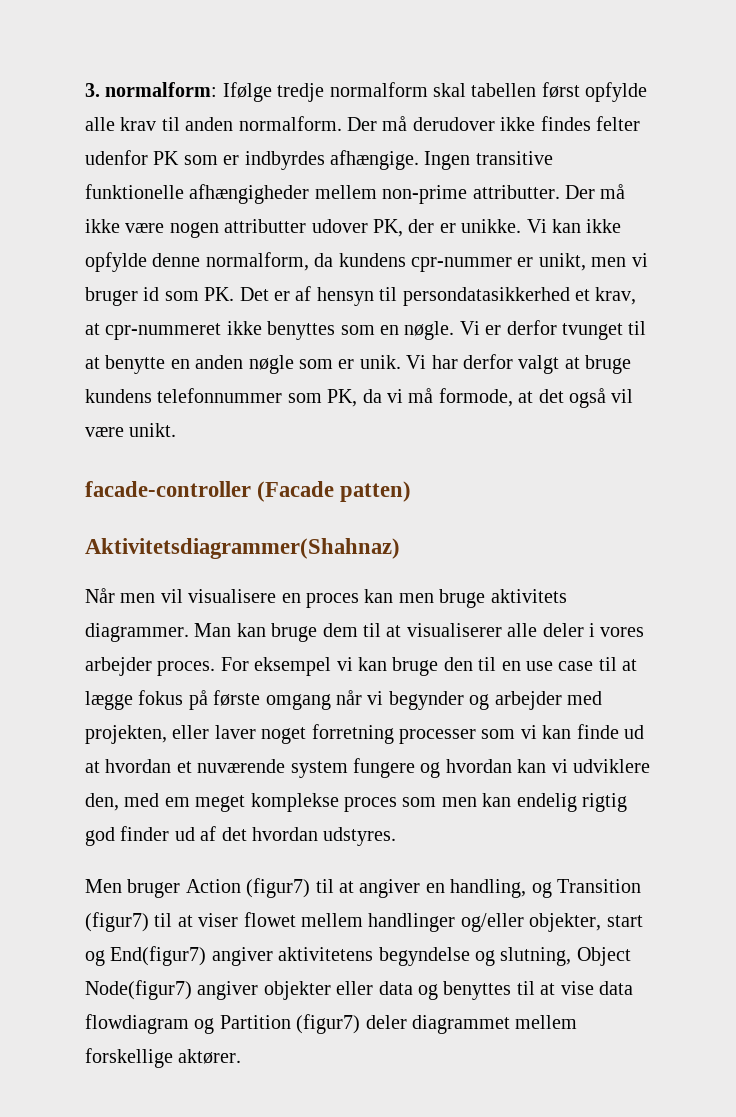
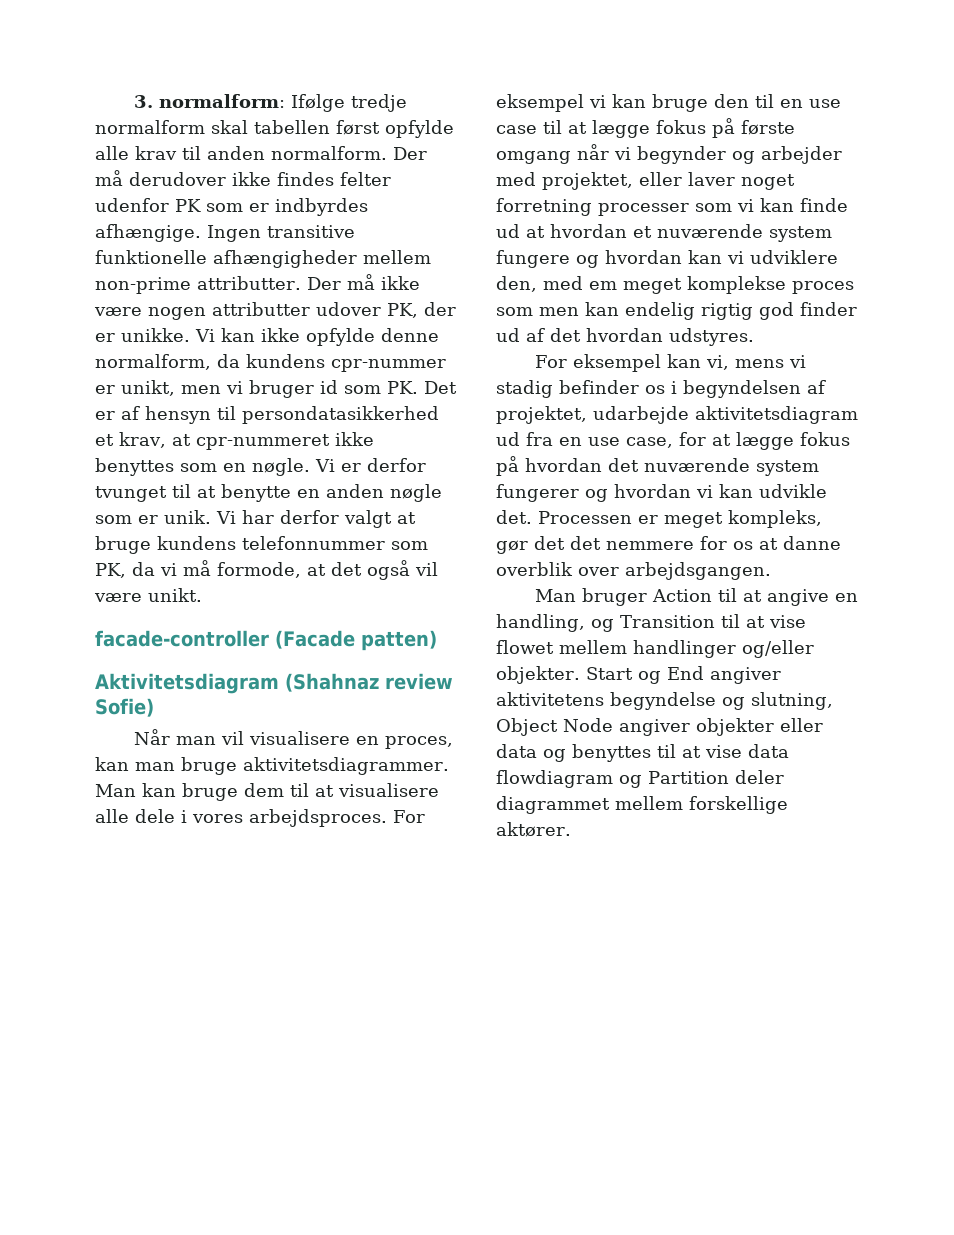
- Aktivitetsdiagrammer(Shahnaz)
+ Aktivitetsdiagram (Shahnaz review Sofie)
- Når men vil visualisere en proces kan men bruge aktivitets diagrammer.
+ Når man vil visualisere en proces, kan man bruge aktivitetsdiagrammer.
- Man kan bruge dem til at visualiserer alle deler i vores arbejder proces.
+ Man kan bruge dem til at visualisere alle dele i vores arbejdsproces.
- For eksempel vi kan bruge den til en use case til at lægge fokus på første omgang når vi begynder og arbejder med projekten, eller laver noget forretning processer som vi kan finde ud at hvordan et nuværende system fungere og hvordan kan vi udviklere den, med em meget komplekse proces som men kan endelig rigtig god finder ud af det hvordan udstyres.
+ For eksempel vi kan bruge den til en use case til at lægge fokus på første omgang når vi begynder og arbejder med projektet, eller laver noget forretning processer som vi kan finde ud at hvordan et nuværende system fungere og hvordan kan vi udviklere den, med em meget komplekse proces som men kan endelig rigtig god finder ud af det hvordan udstyres.
- Men bruger Action (figur7) til at angiver en handling, og Transition (figur7) til at viser flowet mellem handlinger og/eller objekter, start og End(figur7) angiver aktivitetens begyndelse og slutning, Object Node(figur7) angiver objekter eller data og benyttes til at vise data flowdiagram og Partition (figur7) deler diagrammet mellem forskellige aktører.
+ For eksempel kan vi, mens vi stadig befinder os i begyndelsen af projektet, udarbejde aktivitetsdiagram ud fra en use case, for at lægge fokus på hvordan det nuværende system fungerer og hvordan vi kan udvikle det. Processen er meget kompleks, gør det det nemmere for os at danne overblik over arbejdsgangen.
+ Man bruger Action til at angive en handling, og Transition til at vise flowet mellem handlinger og/eller objekter. Start og End angiver aktivitetens begyndelse og slutning, Object Node angiver objekter eller data og benyttes til at vise data flowdiagram og Partition deler diagrammet mellem forskellige aktører.

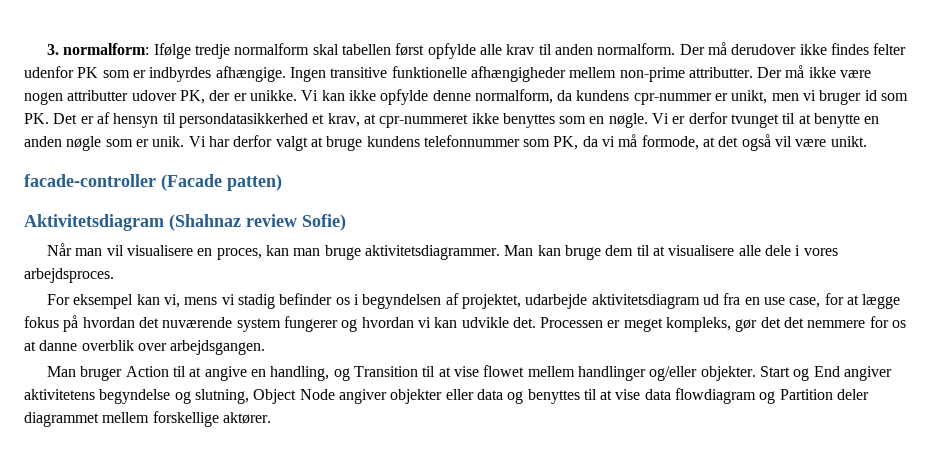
- For eksempel vi kan bruge den til en use case til at lægge fokus på første omgang når vi begynder og arbejder med projektet, eller laver noget forretning processer som vi kan finde ud at hvordan et nuværende system fungere og hvordan kan vi udviklere den, med em meget komplekse proces som men kan endelig rigtig god finder ud af det hvordan udstyres.

